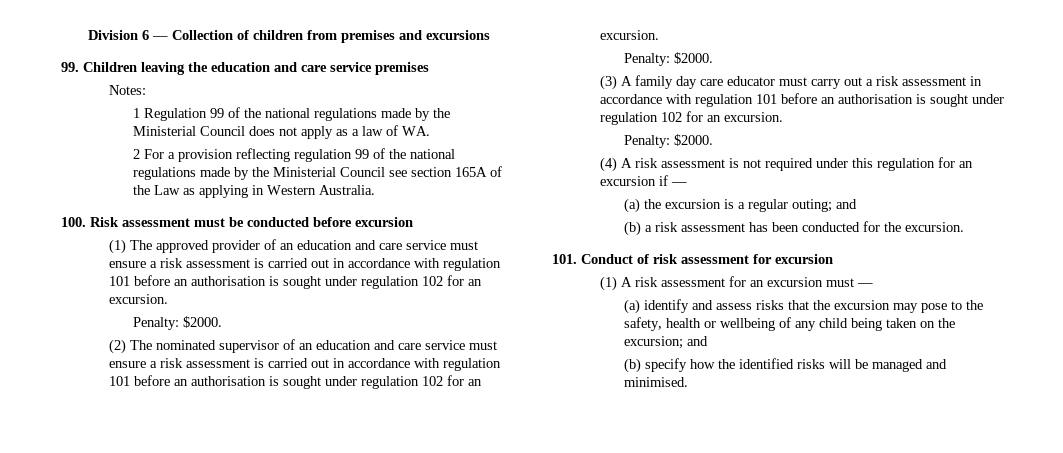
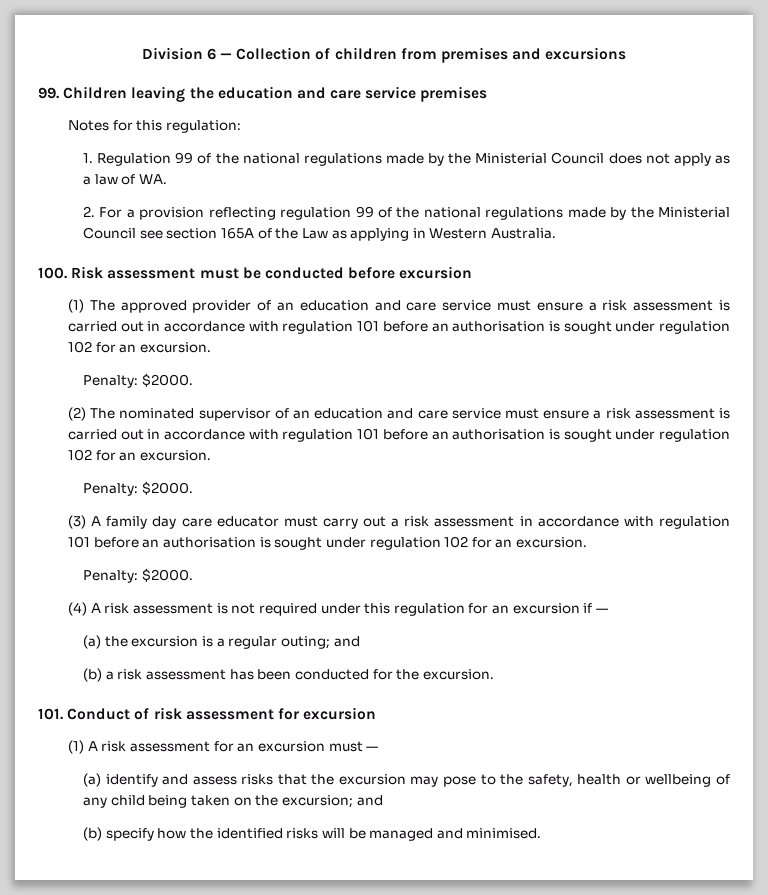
- Notes:
- 1 Regulation 99 of the national regulations made by the Ministerial Council does not apply as a law of WA.
+ Notes for this regulation:
+ 1. Regulation 99 of the national regulations made by the Ministerial Council does not apply as a law of WA.
- 2 For a provision reflecting regulation 99 of the national regulations made by the Ministerial Council see section 165A of the Law as applying in Western Australia.
+ 2. For a provision reflecting regulation 99 of the national regulations made by the Ministerial Council see section 165A of the Law as applying in Western Australia.

